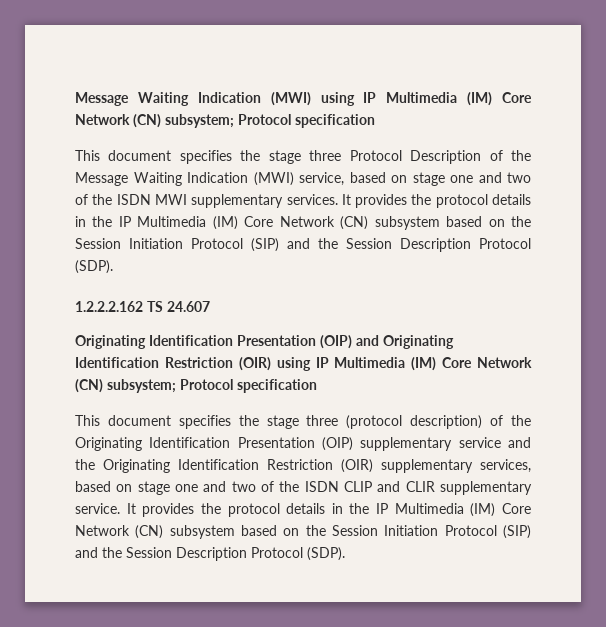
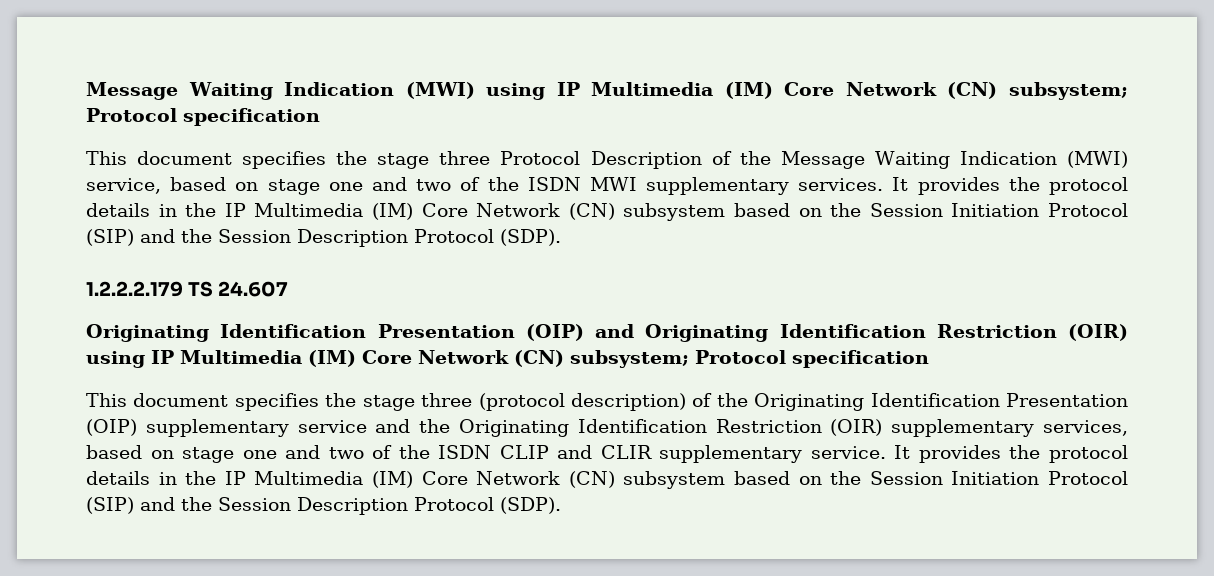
- 1.2.2.2.162 TS 24.607
+ 1.2.2.2.179 TS 24.607

